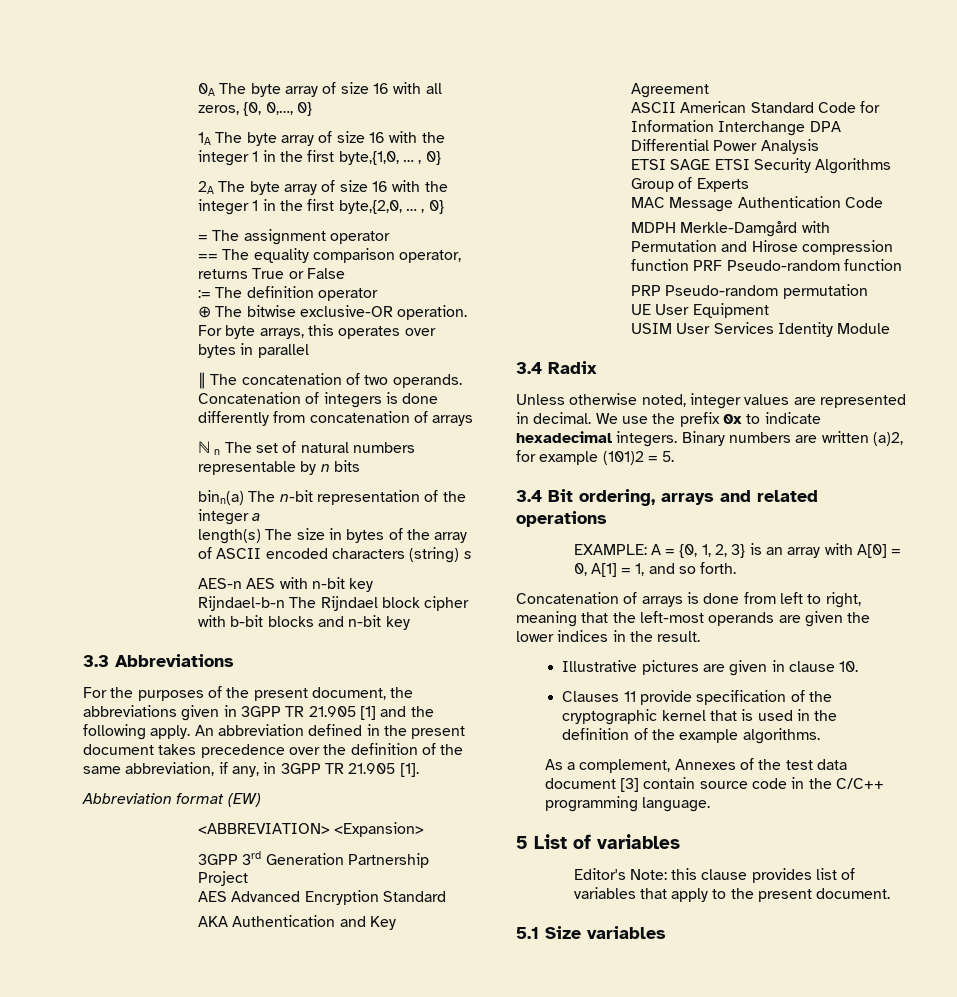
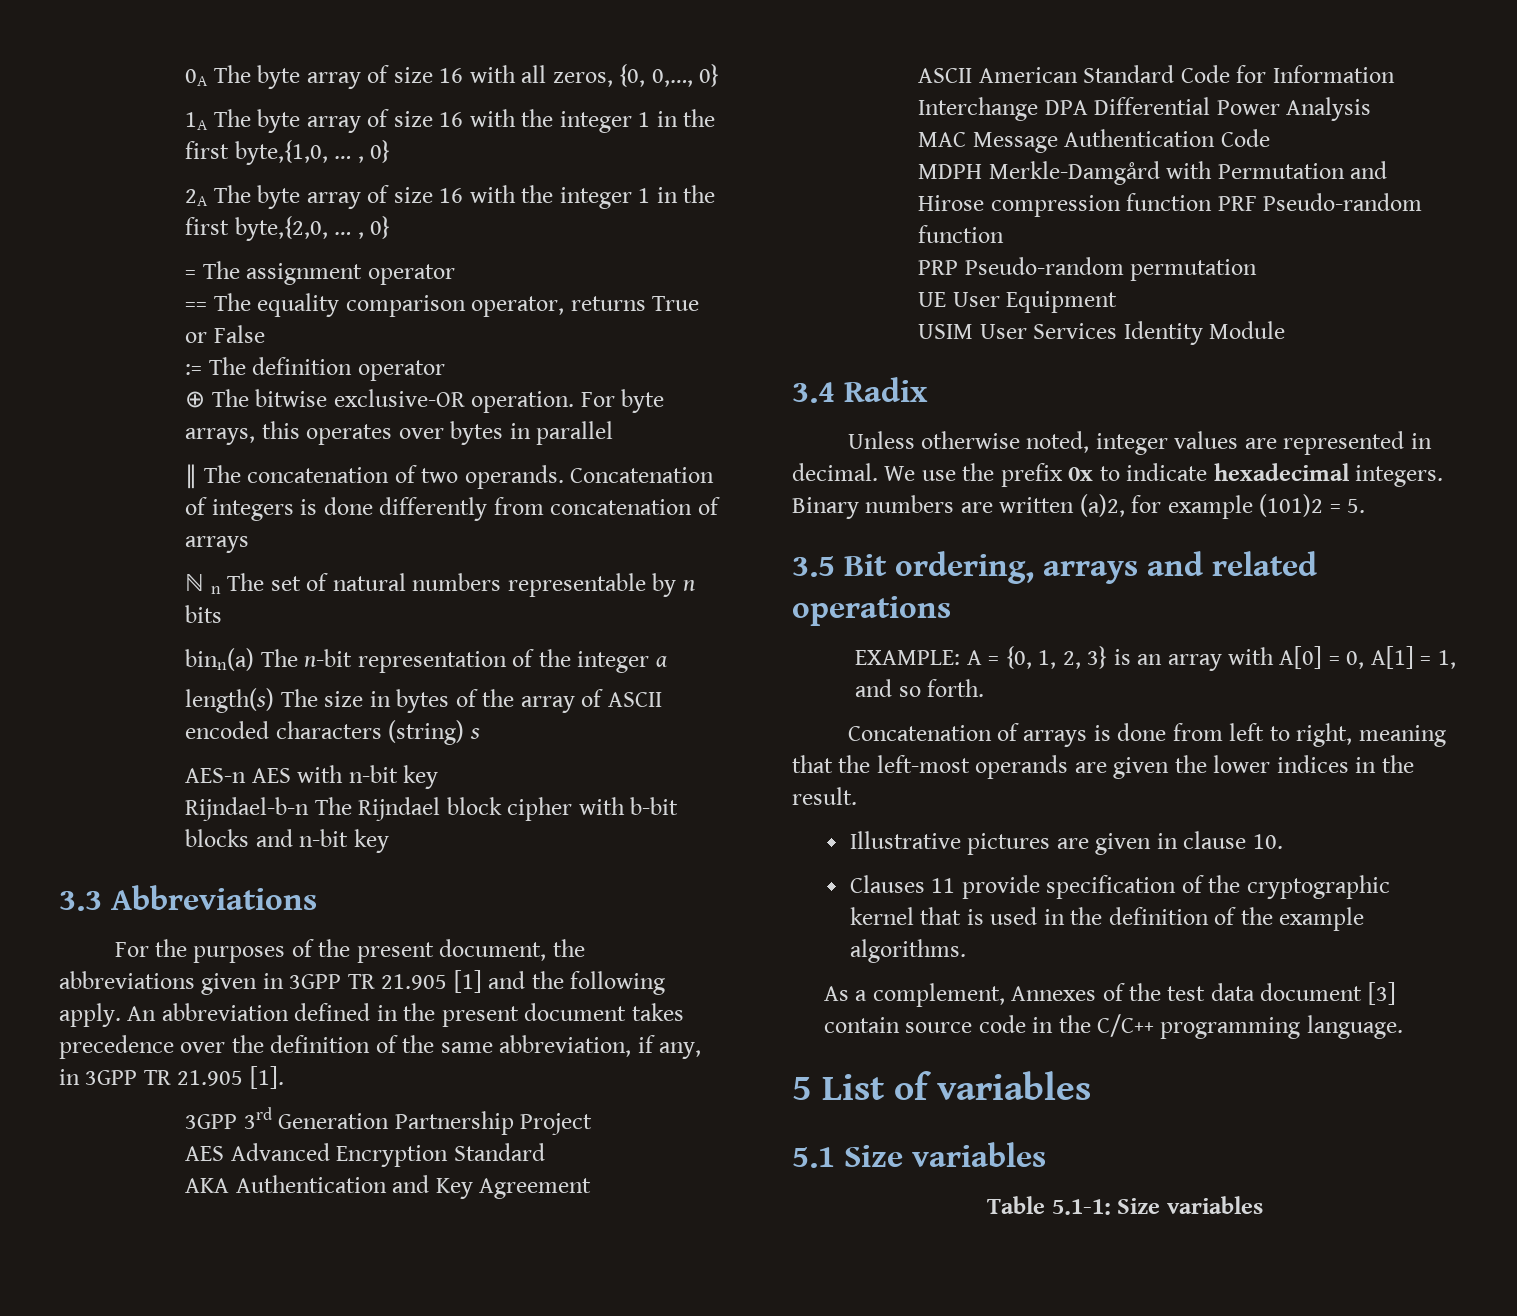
- Abbreviation format (EW)
- <ABBREVIATION> <Expansion>
- ETSI SAGE ETSI Security Algorithms Group of Experts
- 3.4 Bit ordering, arrays and related operations
+ 3.5 Bit ordering, arrays and related operations
- Editor's Note: this clause provides list of variables that apply to the present document.
+ Table 5.1-1: Size variables

